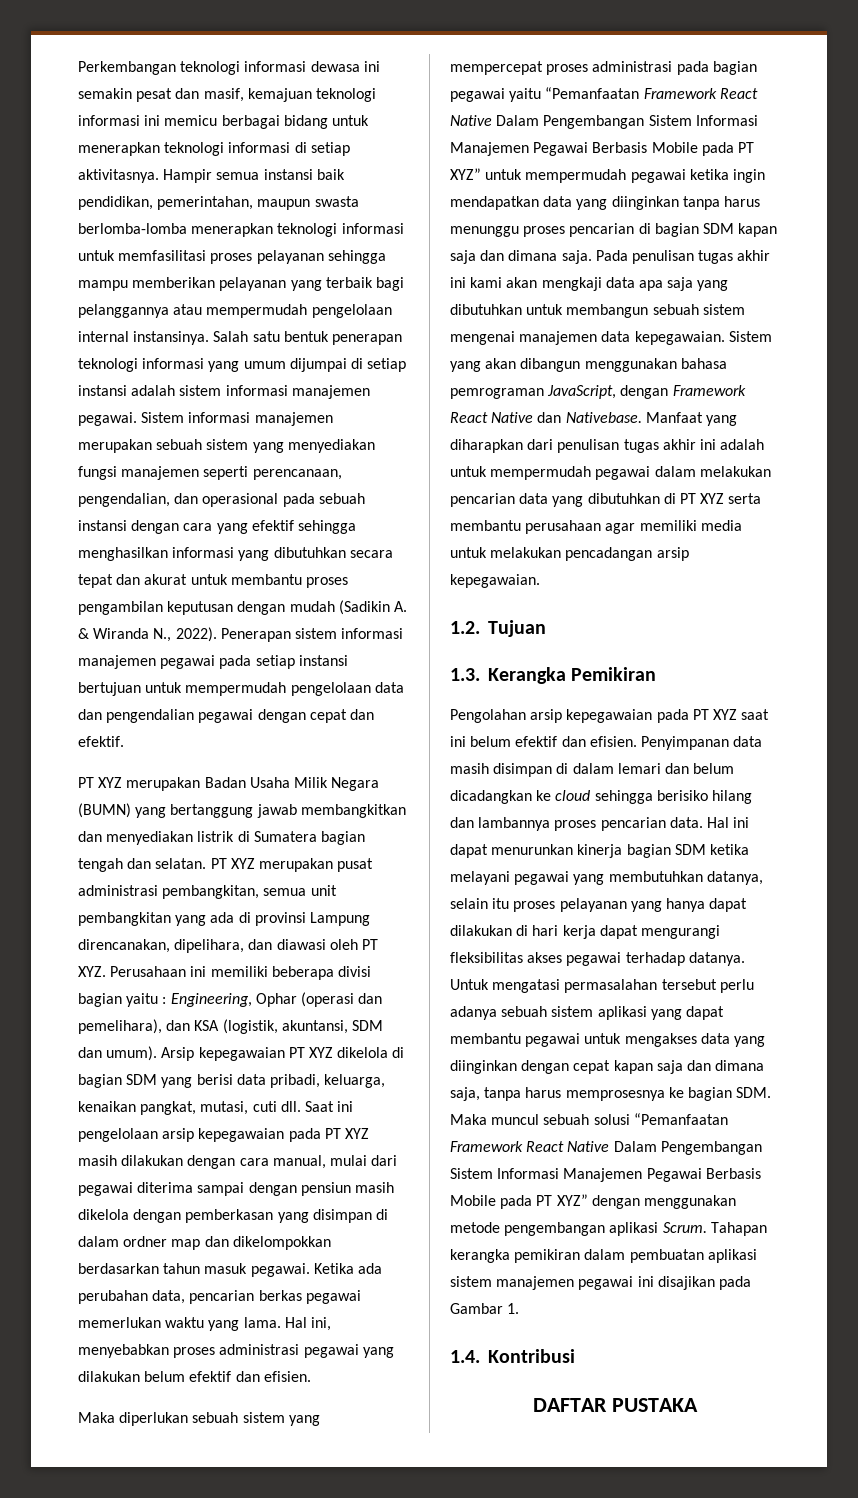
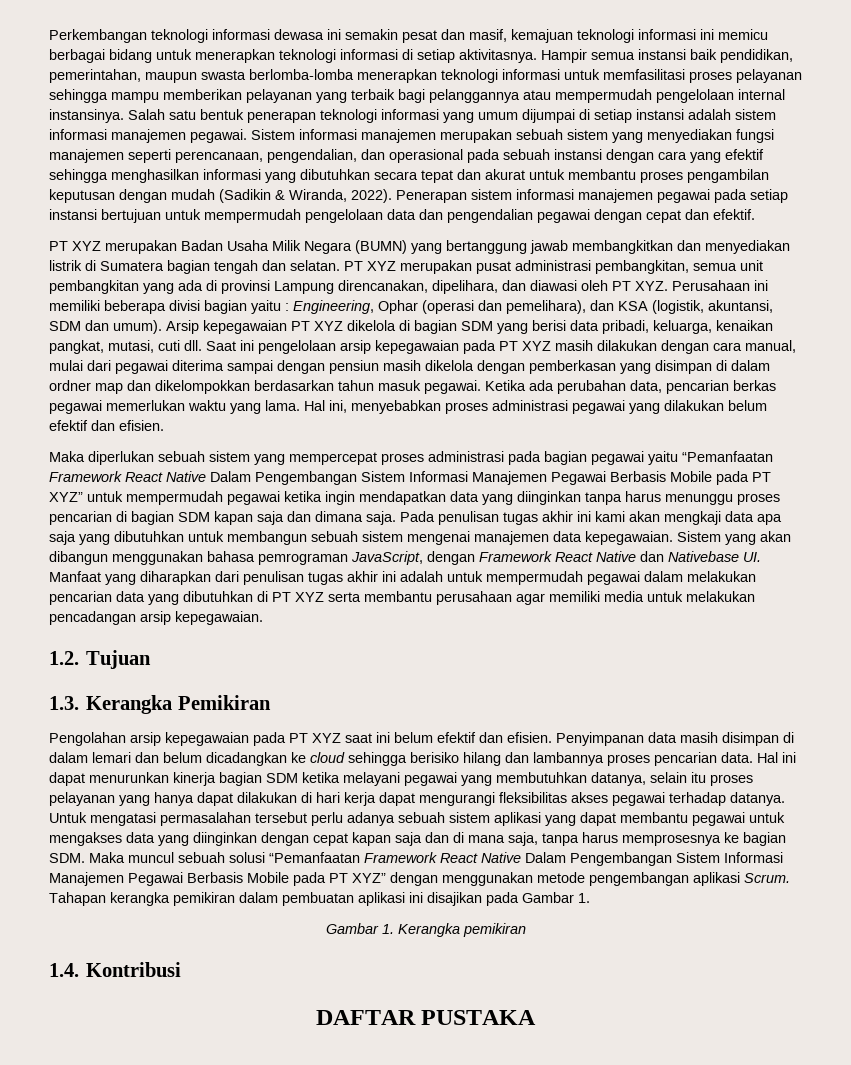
- Sistem informasi manajemen merupakan sebuah sistem yang menyediakan fungsi manajemen seperti perencanaan, pengendalian, dan operasional pada sebuah instansi dengan cara yang efektif sehingga menghasilkan informasi yang dibutuhkan secara tepat dan akurat untuk membantu proses pengambilan keputusan dengan mudah (Sadikin A. & Wiranda N., 2022).
+ Sistem informasi manajemen merupakan sebuah sistem yang menyediakan fungsi manajemen seperti perencanaan, pengendalian, dan operasional pada sebuah instansi dengan cara yang efektif sehingga menghasilkan informasi yang dibutuhkan secara tepat dan akurat untuk membantu proses pengambilan keputusan dengan mudah (Sadikin & Wiranda, 2022).
- Sistem yang akan dibangun menggunakan bahasa pemrograman JavaScript, dengan Framework React Native dan Nativebase. Manfaat yang diharapkan dari penulisan tugas akhir ini adalah untuk mempermudah pegawai dalam melakukan pencarian data yang dibutuhkan di PT XYZ serta membantu perusahaan agar memiliki media untuk melakukan pencadangan arsip kepegawaian.
+ Sistem yang akan dibangun menggunakan bahasa pemrograman JavaScript, dengan Framework React Native dan Nativebase UI. Manfaat yang diharapkan dari penulisan tugas akhir ini adalah untuk mempermudah pegawai dalam melakukan pencarian data yang dibutuhkan di PT XYZ serta membantu perusahaan agar memiliki media untuk melakukan pencadangan arsip kepegawaian.
- Untuk mengatasi permasalahan tersebut perlu adanya sebuah sistem aplikasi yang dapat membantu pegawai untuk mengakses data yang diinginkan dengan cepat kapan saja dan dimana saja, tanpa harus memprosesnya ke bagian SDM. Maka muncul sebuah solusi “Pemanfaatan Framework React Native Dalam Pengembangan Sistem Informasi Manajemen Pegawai Berbasis Mobile pada PT XYZ” dengan menggunakan metode pengembangan aplikasi Scrum.
+ Untuk mengatasi permasalahan tersebut perlu adanya sebuah sistem aplikasi yang dapat membantu pegawai untuk mengakses data yang diinginkan dengan cepat kapan saja dan di mana saja, tanpa harus memprosesnya ke bagian SDM. Maka muncul sebuah solusi “Pemanfaatan Framework React Native Dalam Pengembangan Sistem Informasi Manajemen Pegawai Berbasis Mobile pada PT XYZ” dengan menggunakan metode pengembangan aplikasi Scrum.
- Tahapan kerangka pemikiran dalam pembuatan aplikasi sistem manajemen pegawai ini disajikan pada Gambar 1.
+ Tahapan kerangka pemikiran dalam pembuatan aplikasi ini disajikan pada Gambar 1.
+ Gambar 1. Kerangka pemikiran

